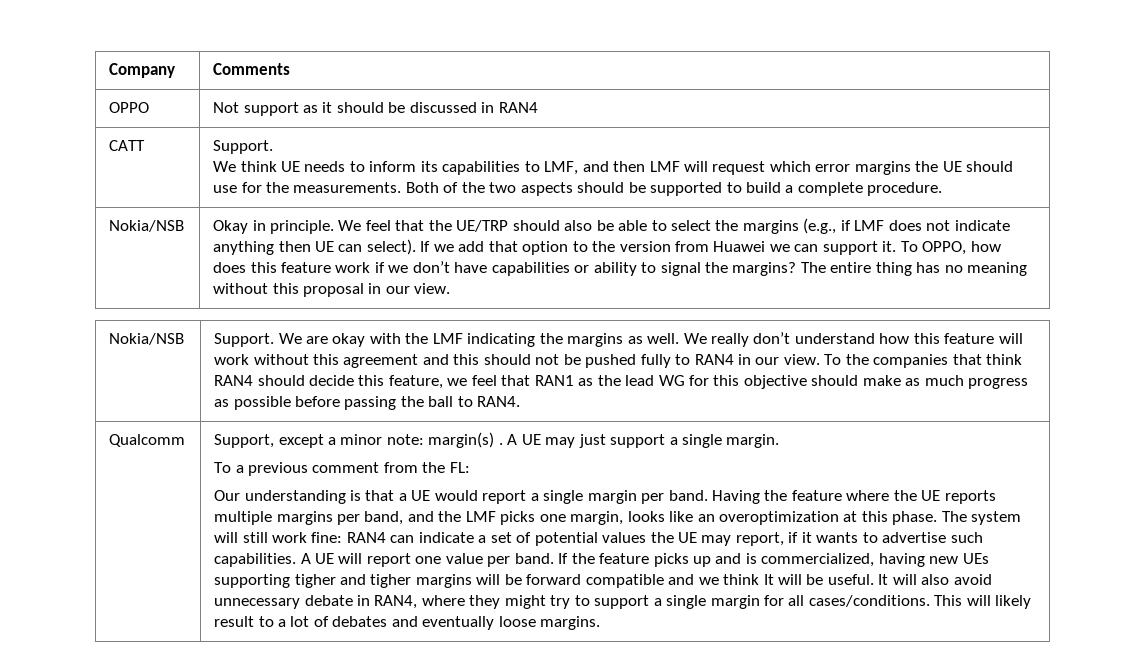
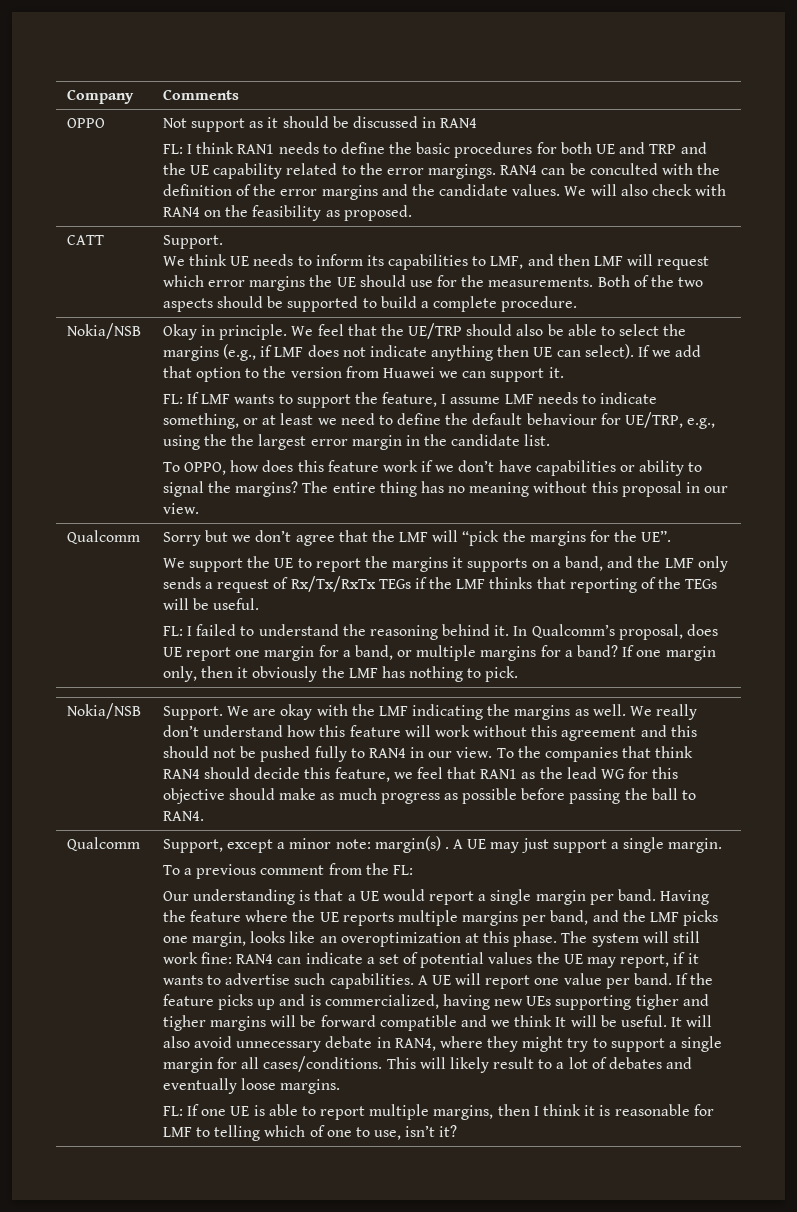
+ FL: I think RAN1 needs to define the basic procedures for both UE and TRP and the UE capability related to the error margings. RAN4 can be conculted with the definition of the error margins and the candidate values. We will also check with RAN4 on the feasibility as proposed.
- If we add that option to the version from Huawei we can support it. To OPPO, how does this feature work if we don’t have capabilities or ability to signal the margins?
+ If we add that option to the version from Huawei we can support it.
+ FL: If LMF wants to support the feature, I assume LMF needs to indicate something, or at least we need to define the default behaviour for UE/TRP, e.g., using the the largest error margin in the candidate list.
+ To OPPO, how does this feature work if we don’t have capabilities or ability to signal the margins?
+ Qualcomm | Sorry but we don’t agree that the LMF will “pick the margins for the UE”.
+ We support the UE to report the margins it supports on a band, and the LMF only sends a request of Rx/Tx/RxTx TEGs if the LMF thinks that reporting of the TEGs will be useful.
+ FL: I failed to understand the reasoning behind it. In Qualcomm’s proposal, does UE report one margin for a band, or multiple margins for a band? If one margin only, then it obviously the LMF has nothing to pick.
+ FL: If one UE is able to report multiple margins, then I think it is reasonable for LMF to telling which of one to use, isn’t it?

